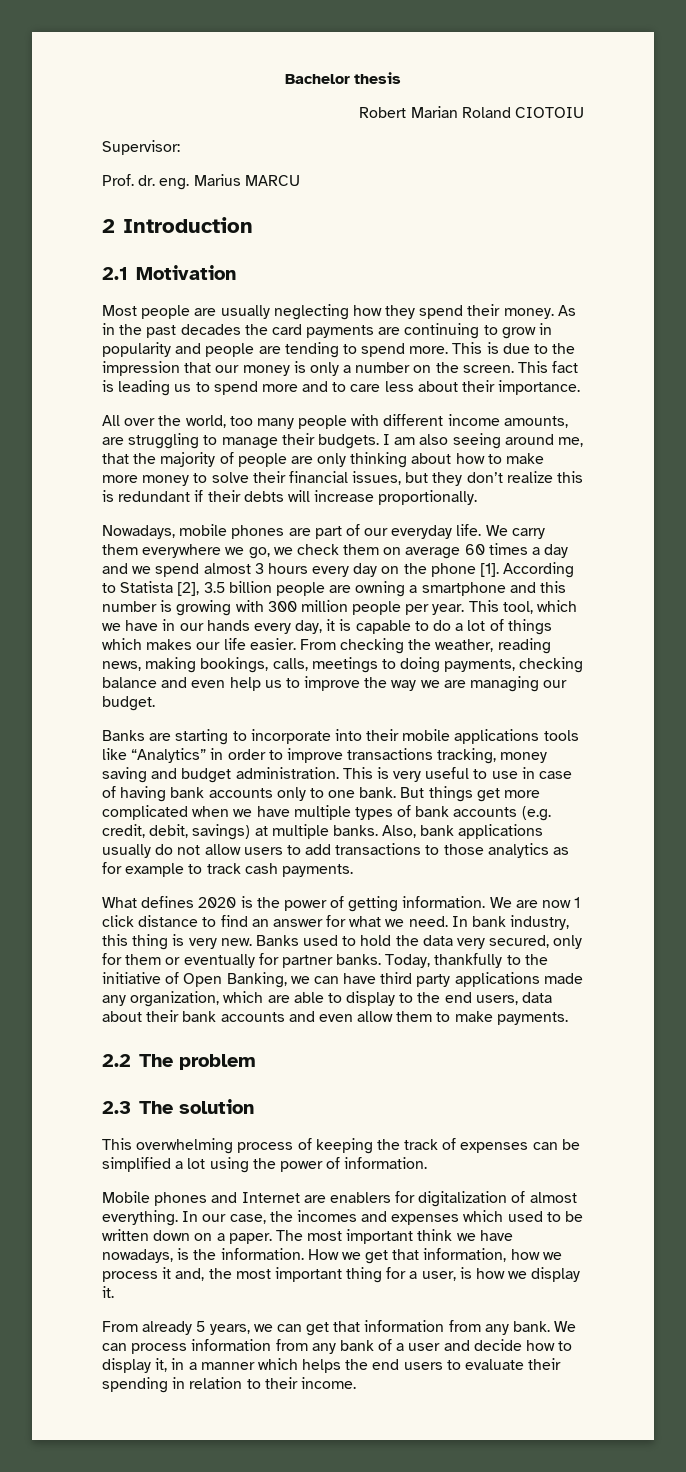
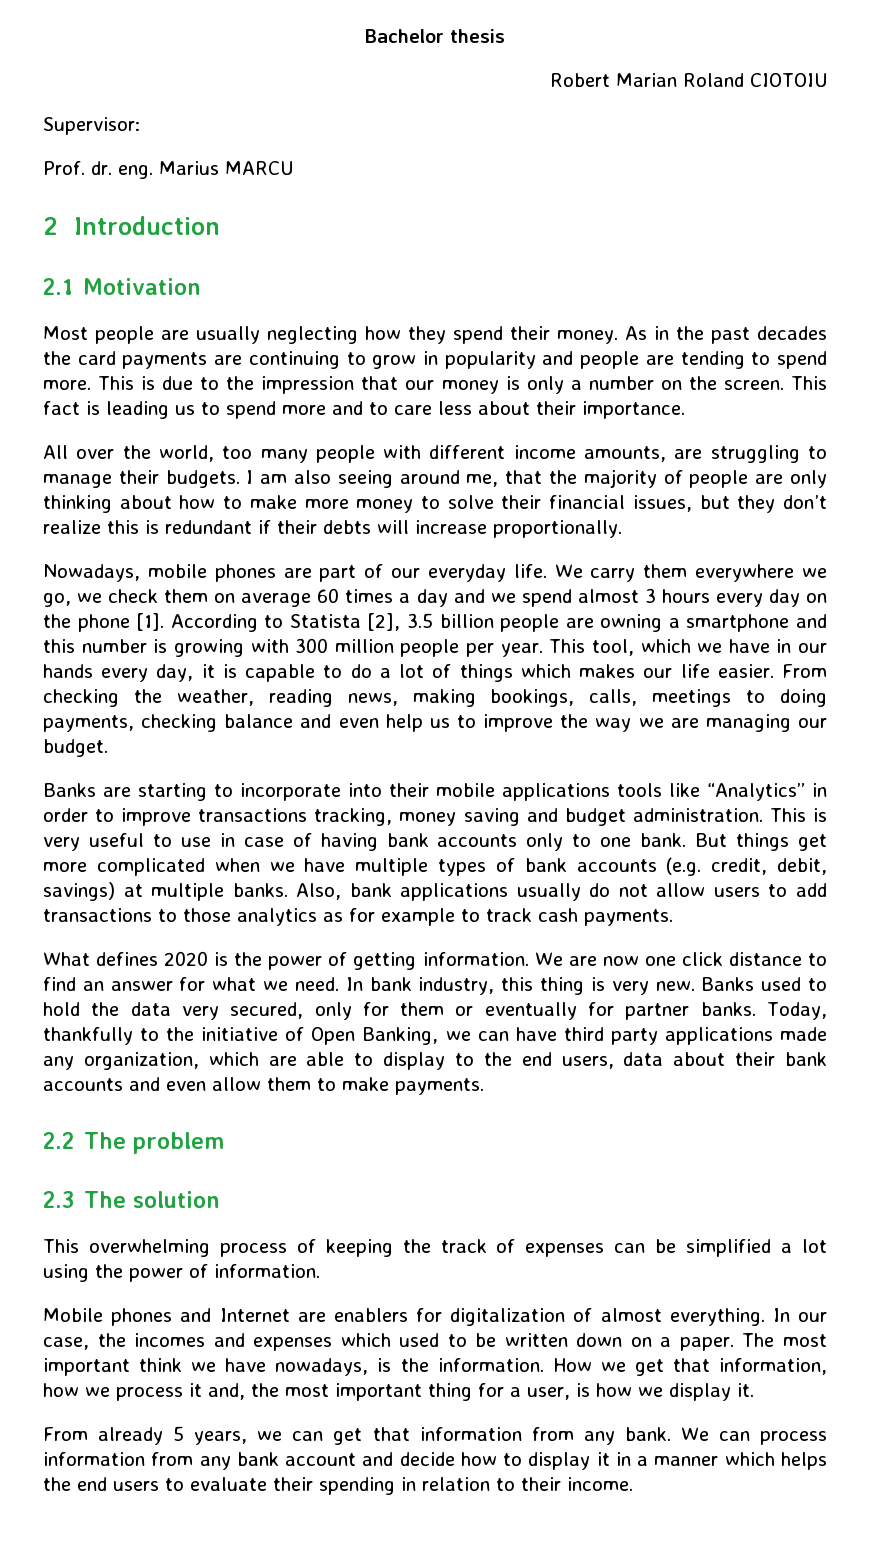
- We are now 1 click distance to find an answer for what we need.
+ We are now one click distance to find an answer for what we need.
- We can process information from any bank of a user and decide how to display it, in a manner which helps the end users to evaluate their spending in relation to their income.
+ We can process information from any bank account and decide how to display it in a manner which helps the end users to evaluate their spending in relation to their income.

